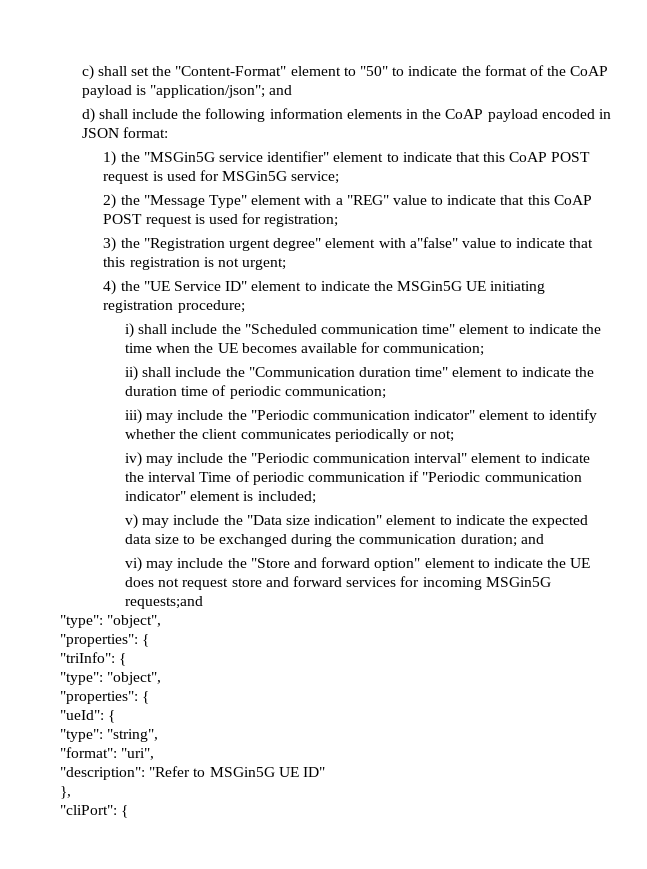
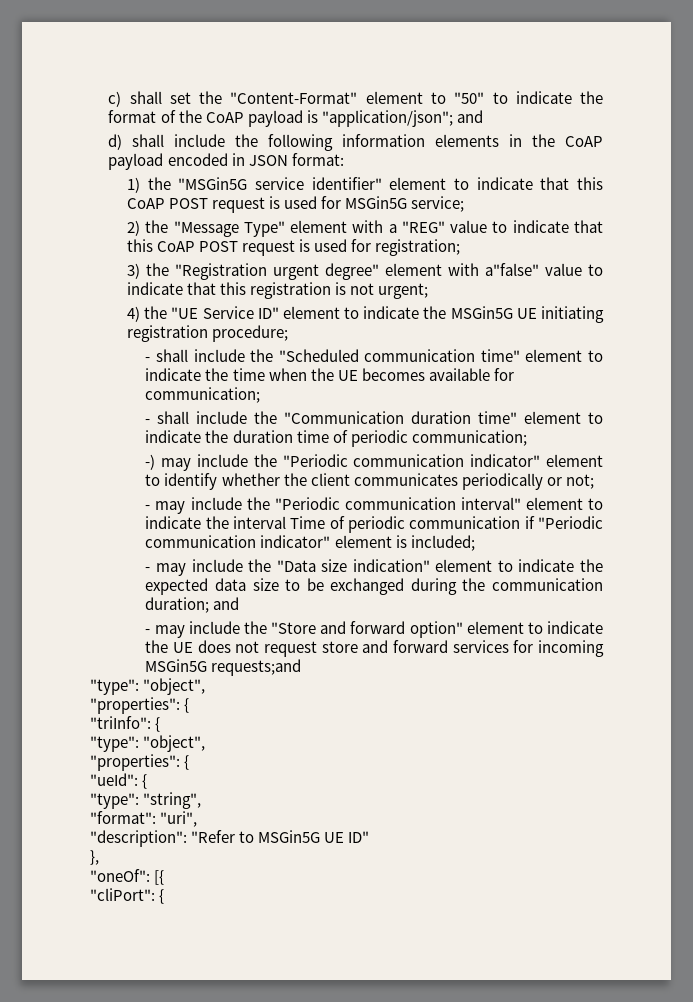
- i) shall include the "Scheduled communication time" element to indicate the time when the UE becomes available for communication;
+ - shall include the "Scheduled communication time" element to indicate the time when the UE becomes available for communication;
- ii) shall include the "Communication duration time" element to indicate the duration time of periodic communication;
+ - shall include the "Communication duration time" element to indicate the duration time of periodic communication;
- iii) may include the "Periodic communication indicator" element to identify whether the client communicates periodically or not;
+ -) may include the "Periodic communication indicator" element to identify whether the client communicates periodically or not;
- iv) may include the "Periodic communication interval" element to indicate the interval Time of periodic communication if "Periodic communication indicator" element is included;
+ - may include the "Periodic communication interval" element to indicate the interval Time of periodic communication if "Periodic communication indicator" element is included;
- v) may include the "Data size indication" element to indicate the expected data size to be exchanged during the communication duration; and
+ - may include the "Data size indication" element to indicate the expected data size to be exchanged during the communication duration; and
- vi) may include the "Store and forward option" element to indicate the UE does not request store and forward services for incoming MSGin5G requests;and
+ - may include the "Store and forward option" element to indicate the UE does not request store and forward services for incoming MSGin5G requests;and
+ "oneOf": [{

